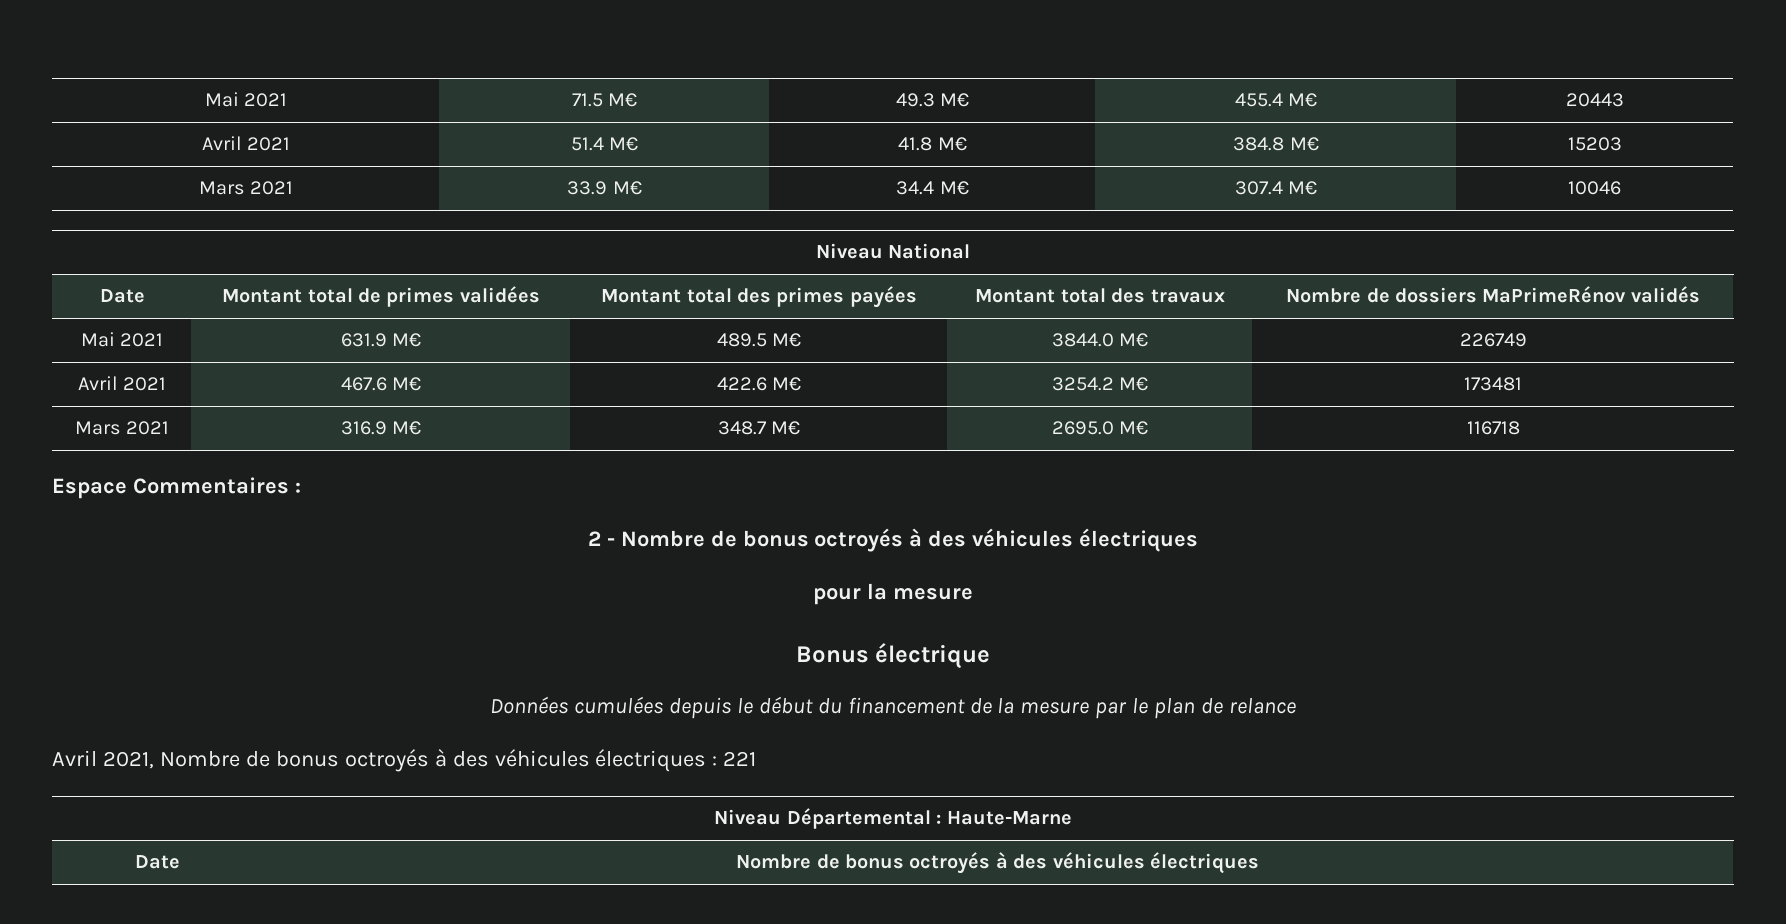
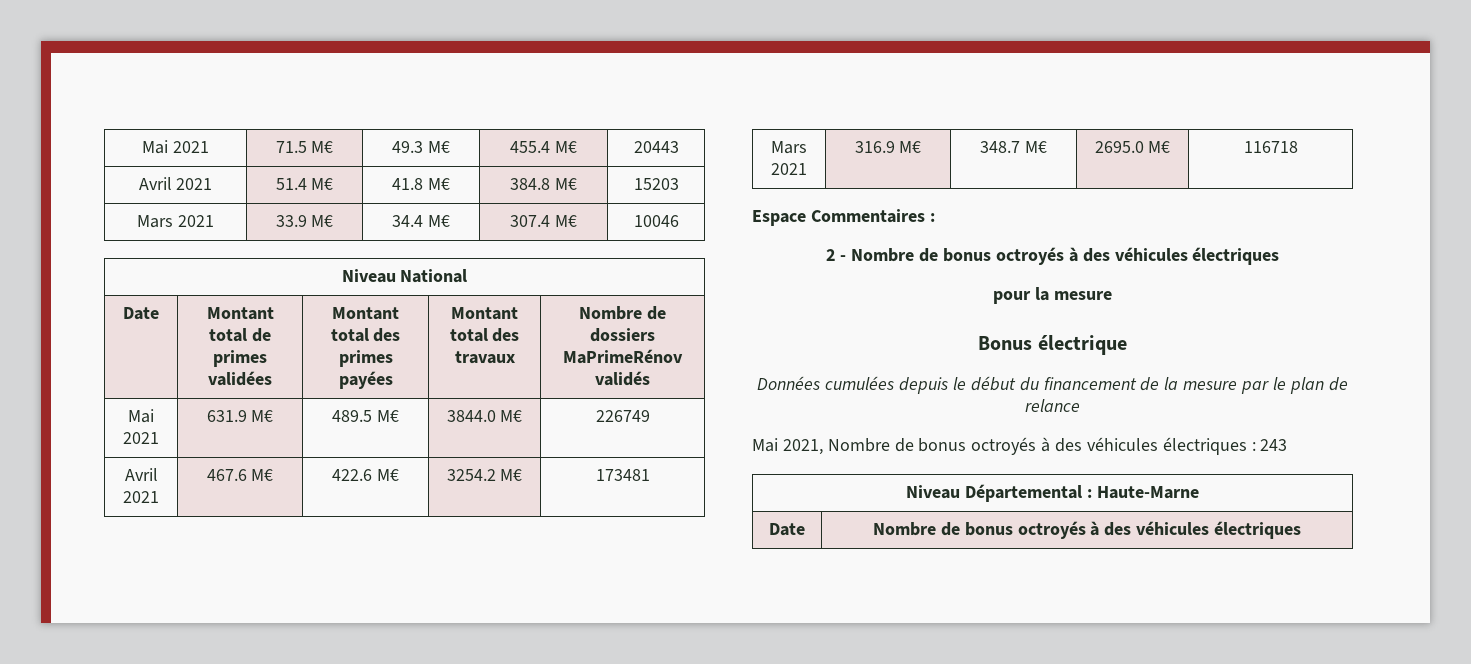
- Avril 2021, Nombre de bonus octroyés à des véhicules électriques : 221
+ Mai 2021, Nombre de bonus octroyés à des véhicules électriques : 243

